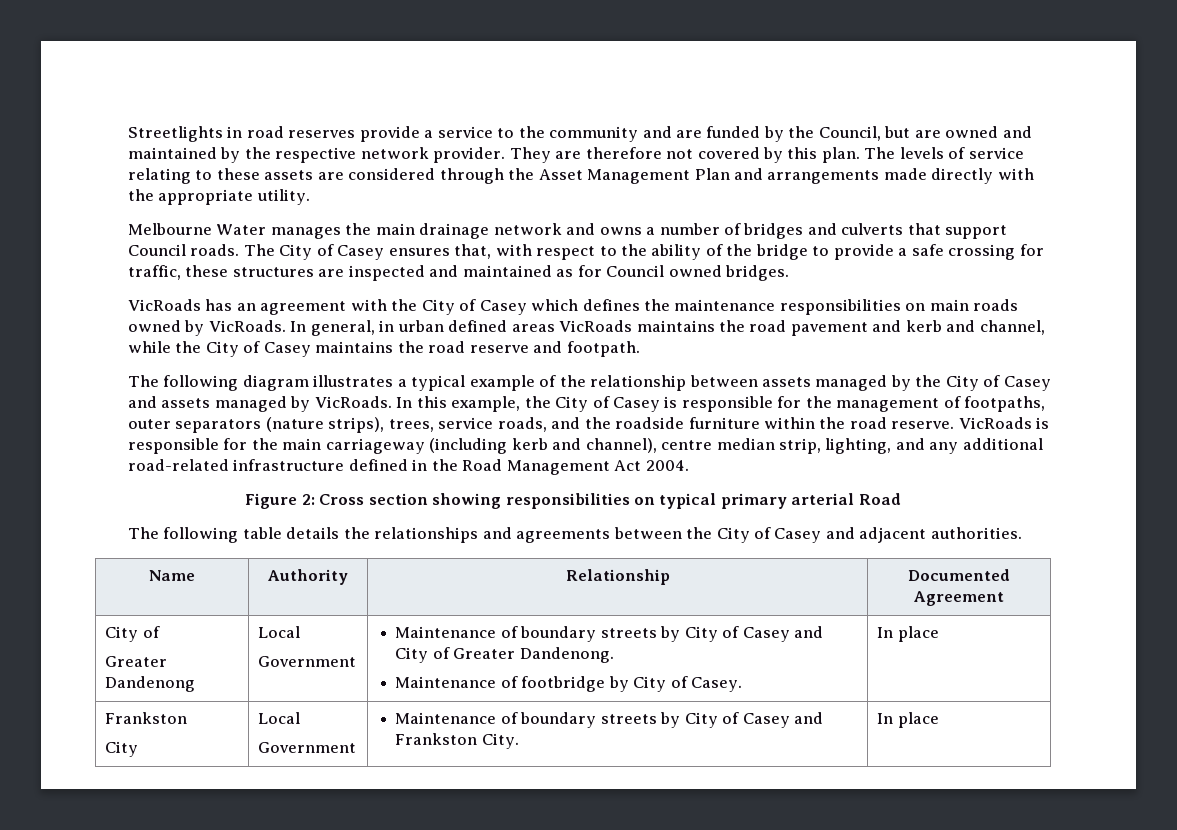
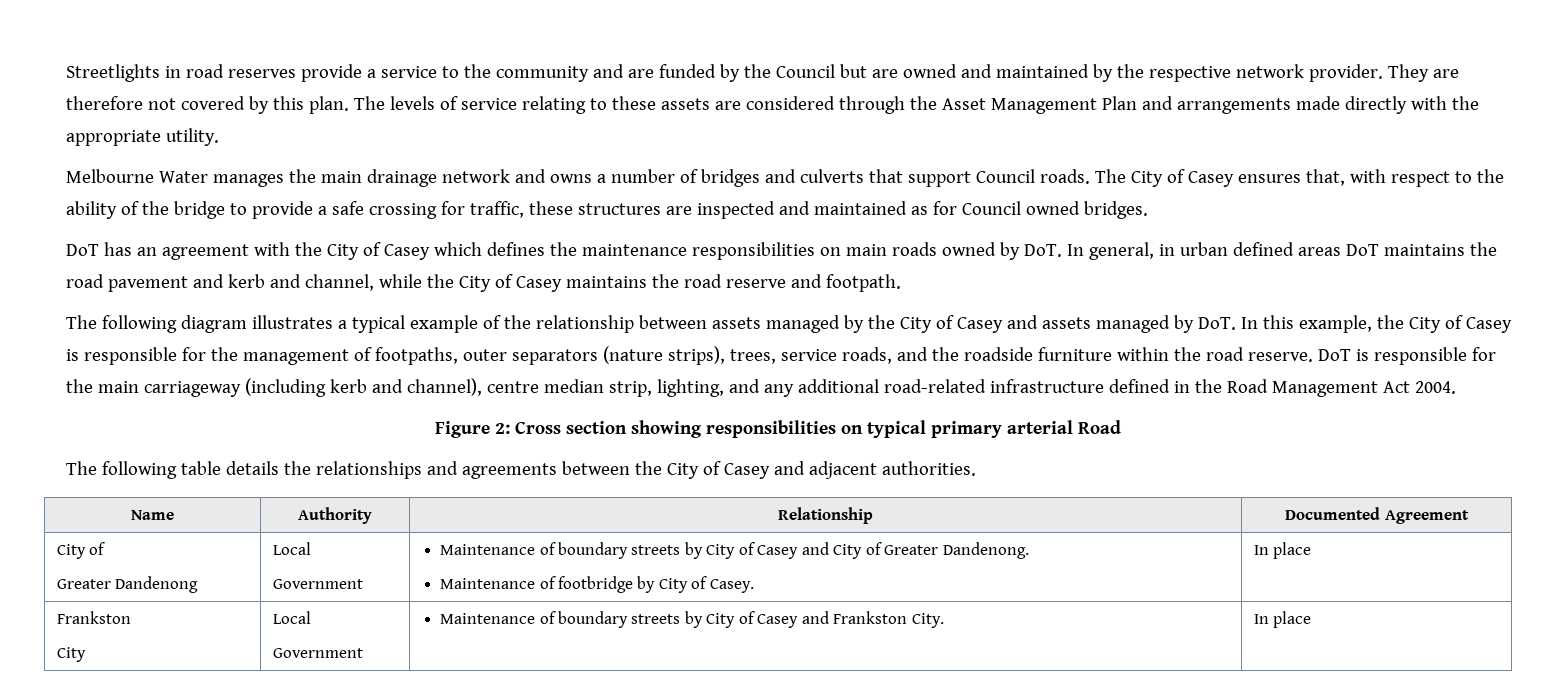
- Streetlights in road reserves provide a service to the community and are funded by the Council, but are owned and maintained by the respective network provider.
+ Streetlights in road reserves provide a service to the community and are funded by the Council but are owned and maintained by the respective network provider.
- VicRoads has an agreement with the City of Casey which defines the maintenance responsibilities on main roads owned by VicRoads. In general, in urban defined areas VicRoads maintains the road pavement and kerb and channel, while the City of Casey maintains the road reserve and footpath.
+ DoT has an agreement with the City of Casey which defines the maintenance responsibilities on main roads owned by DoT. In general, in urban defined areas DoT maintains the road pavement and kerb and channel, while the City of Casey maintains the road reserve and footpath.
- The following diagram illustrates a typical example of the relationship between assets managed by the City of Casey and assets managed by VicRoads. In this example, the City of Casey is responsible for the management of footpaths, outer separators (nature strips), trees, service roads, and the roadside furniture within the road reserve.
+ The following diagram illustrates a typical example of the relationship between assets managed by the City of Casey and assets managed by DoT. In this example, the City of Casey is responsible for the management of footpaths, outer separators (nature strips), trees, service roads, and the roadside furniture within the road reserve.
- VicRoads is responsible for the main carriageway (including kerb and channel), centre median strip, lighting, and any additional road-related infrastructure defined in the Road Management Act 2004.
+ DoT is responsible for the main carriageway (including kerb and channel), centre median strip, lighting, and any additional road-related infrastructure defined in the Road Management Act 2004.

